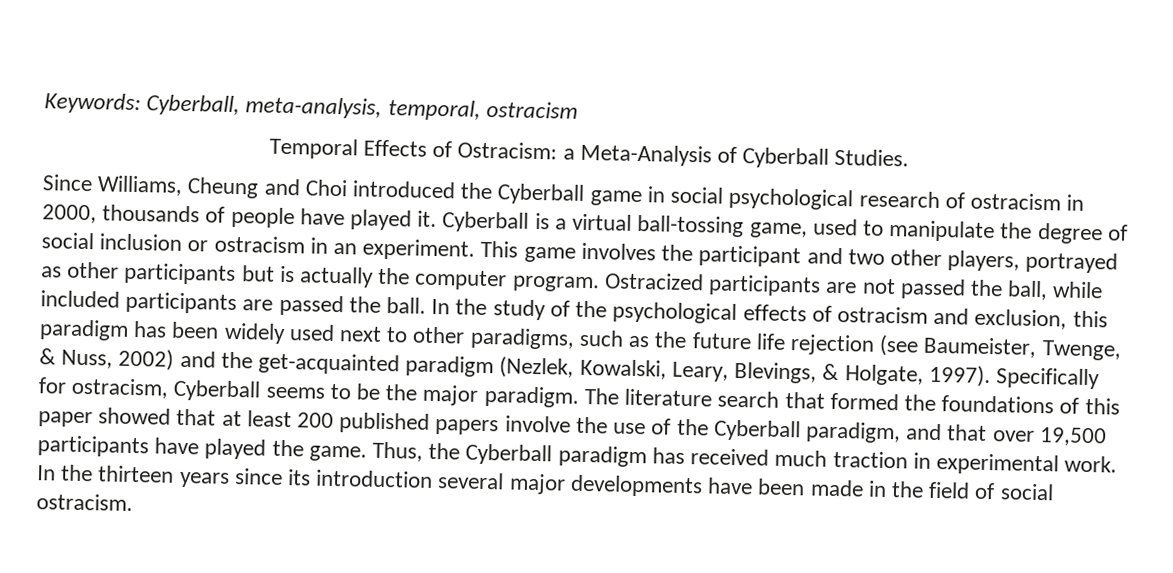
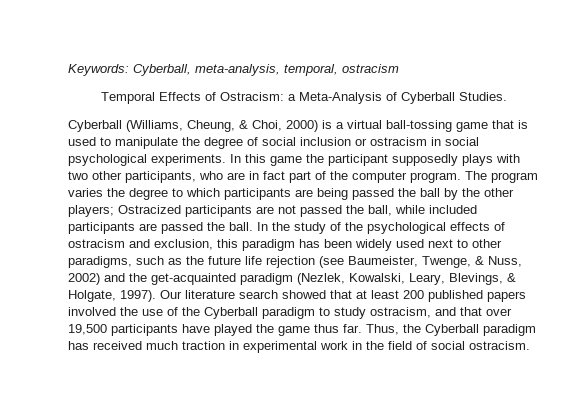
- Since Williams, Cheung and Choi introduced the Cyberball game in social psychological research of ostracism in 2000, thousands of people have played it. Cyberball is a virtual ball-tossing game, used to manipulate the degree of social inclusion or ostracism in an experiment. This game involves the participant and two other players, portrayed as other participants but is actually the computer program. Ostracized participants are not passed the ball, while included participants are passed the ball.
+ Cyberball (Williams, Cheung, & Choi, 2000) is a virtual ball-tossing game that is used to manipulate the degree of social inclusion or ostracism in social psychological experiments. In this game the participant supposedly plays with two other participants, who are in fact part of the computer program. The program varies the degree to which participants are being passed the ball by the other players; Ostracized participants are not passed the ball, while included participants are passed the ball.
- Specifically for ostracism, Cyberball seems to be the major paradigm. The literature search that formed the foundations of this paper showed that at least 200 published papers involve the use of the Cyberball paradigm, and that over 19,500 participants have played the game.
+ Our literature search showed that at least 200 published papers involved the use of the Cyberball paradigm to study ostracism, and that over 19,500 participants have played the game thus far.
- Thus, the Cyberball paradigm has received much traction in experimental work. In the thirteen years since its introduction several major developments have been made in the field of social ostracism.
+ Thus, the Cyberball paradigm has received much traction in experimental work in the field of social ostracism.

